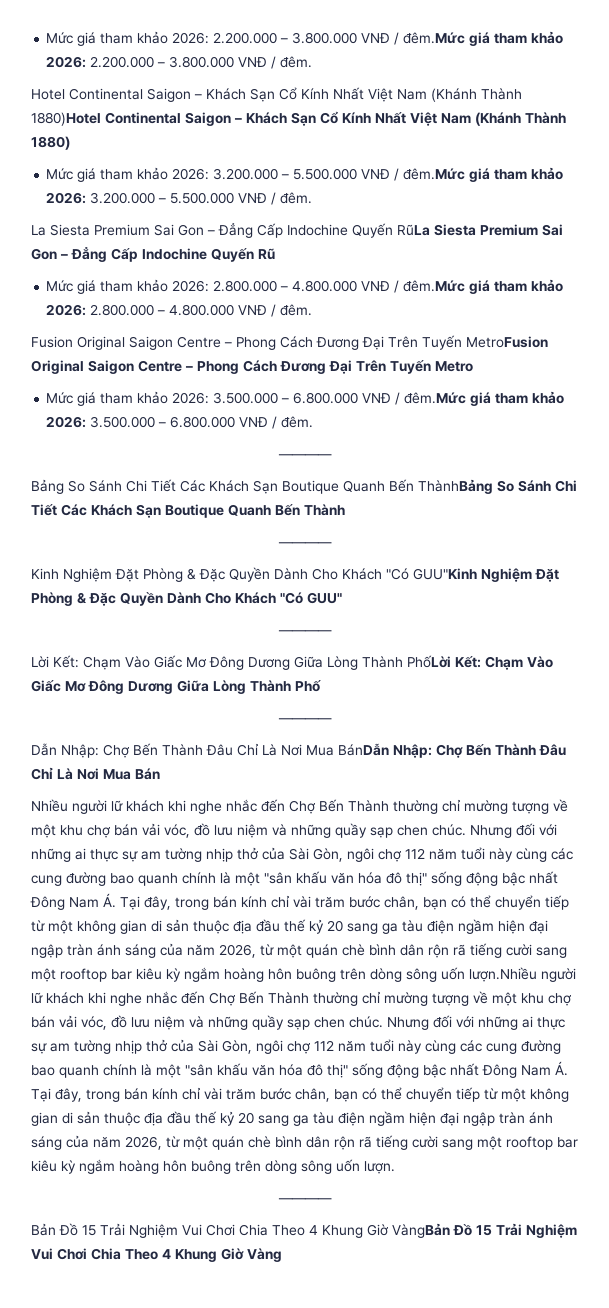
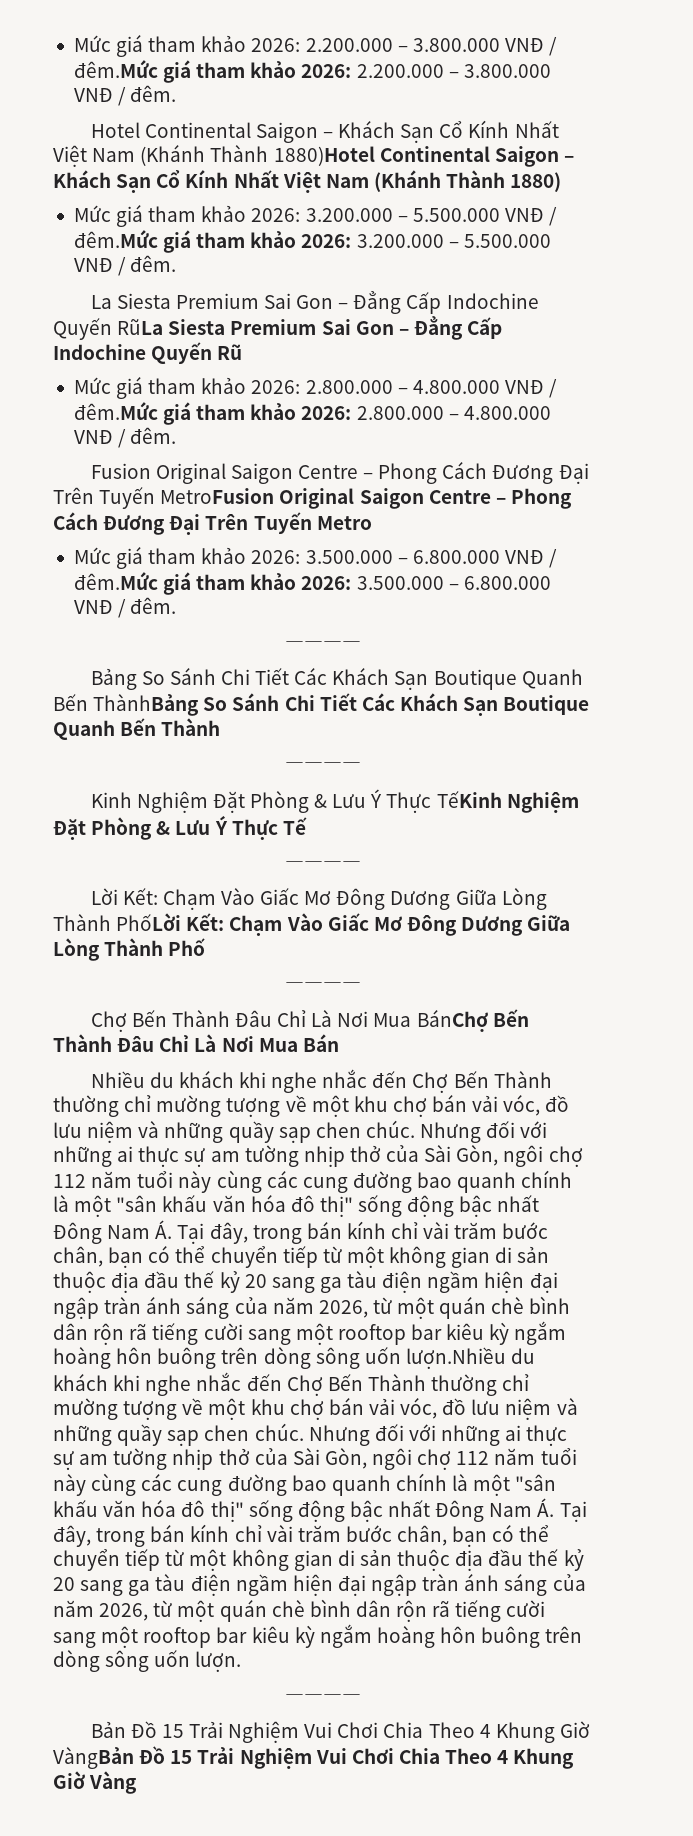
- Kinh Nghiệm Đặt Phòng & Đặc Quyền Dành Cho Khách "Có GUU"Kinh Nghiệm Đặt Phòng & Đặc Quyền Dành Cho Khách "Có GUU"
+ Kinh Nghiệm Đặt Phòng & Lưu Ý Thực TếKinh Nghiệm Đặt Phòng & Lưu Ý Thực Tế
- Dẫn Nhập: Chợ Bến Thành Đâu Chỉ Là Nơi Mua BánDẫn Nhập: Chợ Bến Thành Đâu Chỉ Là Nơi Mua Bán
+ Chợ Bến Thành Đâu Chỉ Là Nơi Mua BánChợ Bến Thành Đâu Chỉ Là Nơi Mua Bán
- Nhiều người lữ khách khi nghe nhắc đến Chợ Bến Thành thường chỉ mường tượng về một khu chợ bán vải vóc, đồ lưu niệm và những quầy sạp chen chúc.
+ Nhiều du khách khi nghe nhắc đến Chợ Bến Thành thường chỉ mường tượng về một khu chợ bán vải vóc, đồ lưu niệm và những quầy sạp chen chúc.
- Nhưng đối với những ai thực sự am tường nhịp thở của Sài Gòn, ngôi chợ 112 năm tuổi này cùng các cung đường bao quanh chính là một "sân khấu văn hóa đô thị" sống động bậc nhất Đông Nam Á. Tại đây, trong bán kính chỉ vài trăm bước chân, bạn có thể chuyển tiếp từ một không gian di sản thuộc địa đầu thế kỷ 20 sang ga tàu điện ngầm hiện đại ngập tràn ánh sáng của năm 2026, từ một quán chè bình dân rộn rã tiếng cười sang một rooftop bar kiêu kỳ ngắm hoàng hôn buông trên dòng sông uốn lượn.Nhiều người lữ khách khi nghe nhắc đến Chợ Bến Thành thường chỉ mường tượng về một khu chợ bán vải vóc, đồ lưu niệm và những quầy sạp chen chúc.
+ Nhưng đối với những ai thực sự am tường nhịp thở của Sài Gòn, ngôi chợ 112 năm tuổi này cùng các cung đường bao quanh chính là một "sân khấu văn hóa đô thị" sống động bậc nhất Đông Nam Á. Tại đây, trong bán kính chỉ vài trăm bước chân, bạn có thể chuyển tiếp từ một không gian di sản thuộc địa đầu thế kỷ 20 sang ga tàu điện ngầm hiện đại ngập tràn ánh sáng của năm 2026, từ một quán chè bình dân rộn rã tiếng cười sang một rooftop bar kiêu kỳ ngắm hoàng hôn buông trên dòng sông uốn lượn.Nhiều du khách khi nghe nhắc đến Chợ Bến Thành thường chỉ mường tượng về một khu chợ bán vải vóc, đồ lưu niệm và những quầy sạp chen chúc.

